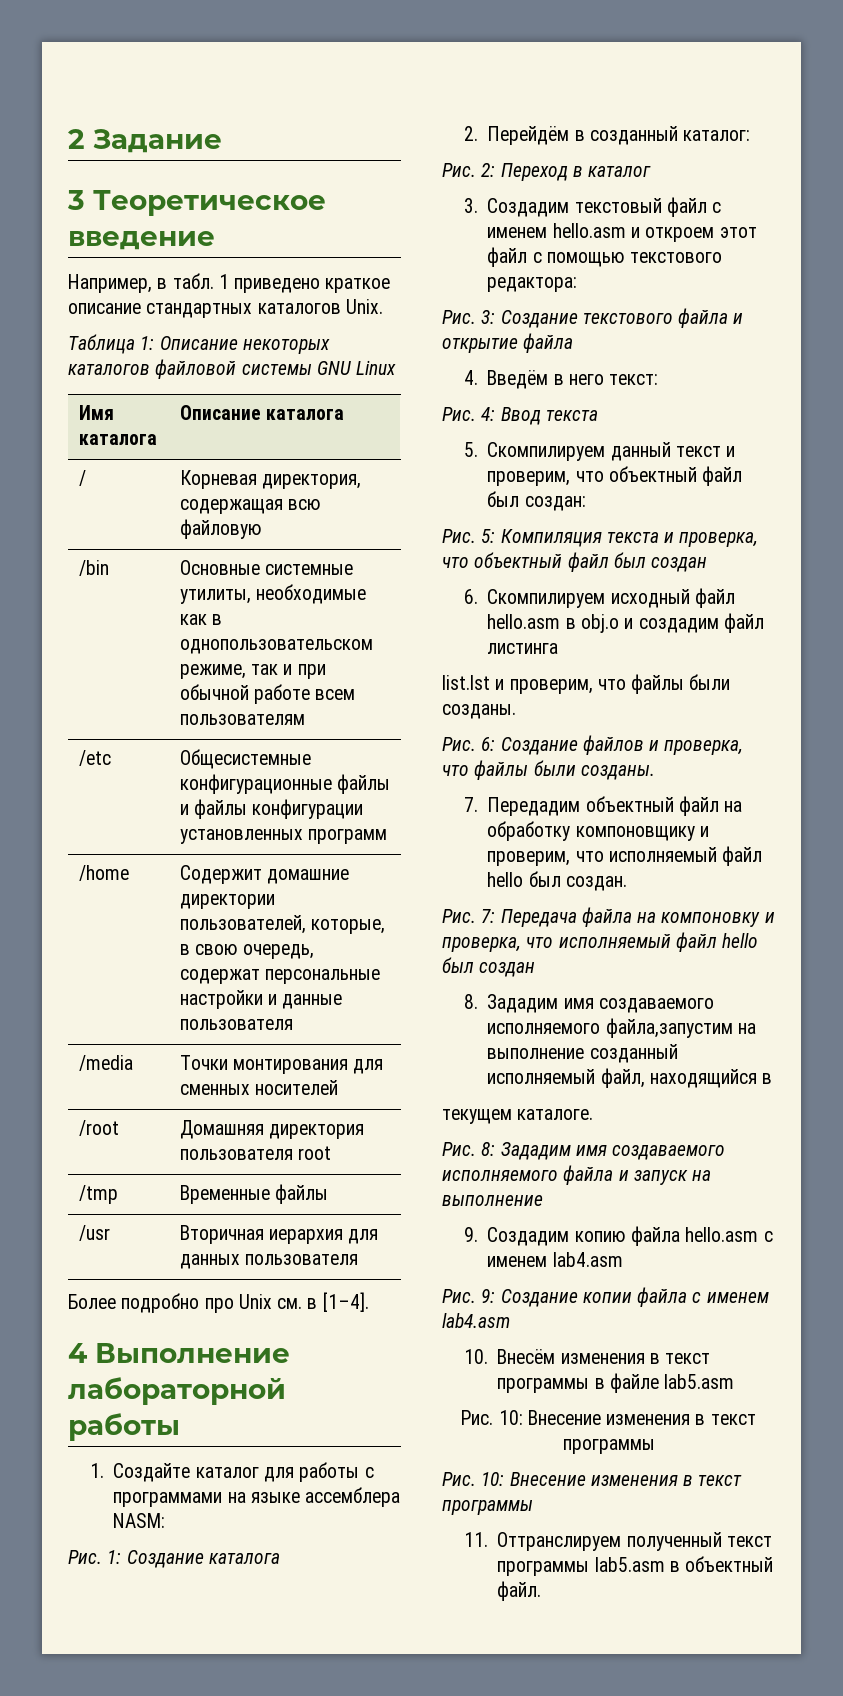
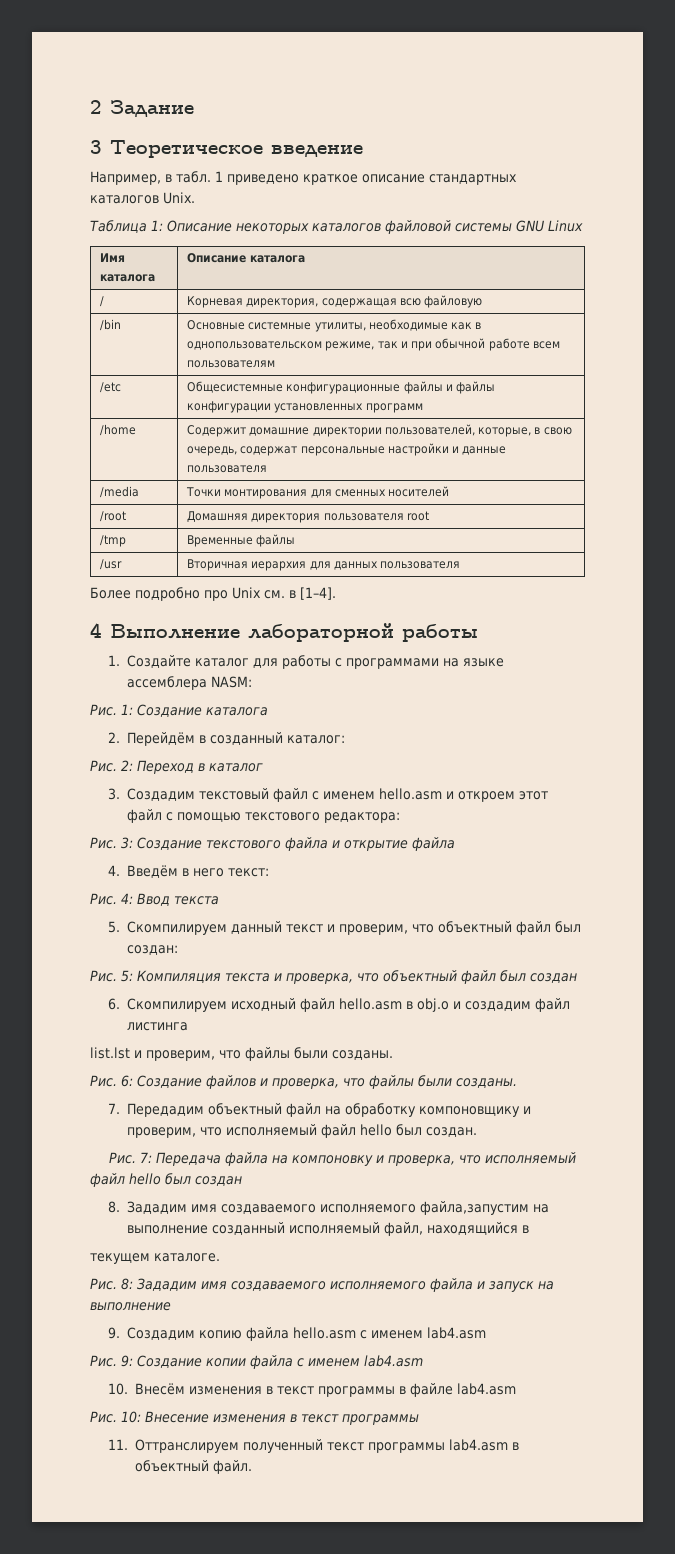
- 10. Внесём изменения в текст программы в файле lab5.asm
- Рис. 10: Внесение изменения в текст программы
+ 10. Внесём изменения в текст программы в файле lab4.asm
- 11. Оттранслируем полученный текст программы lab5.asm в объектный файл.
+ 11. Оттранслируем полученный текст программы lab4.asm в объектный файл.

